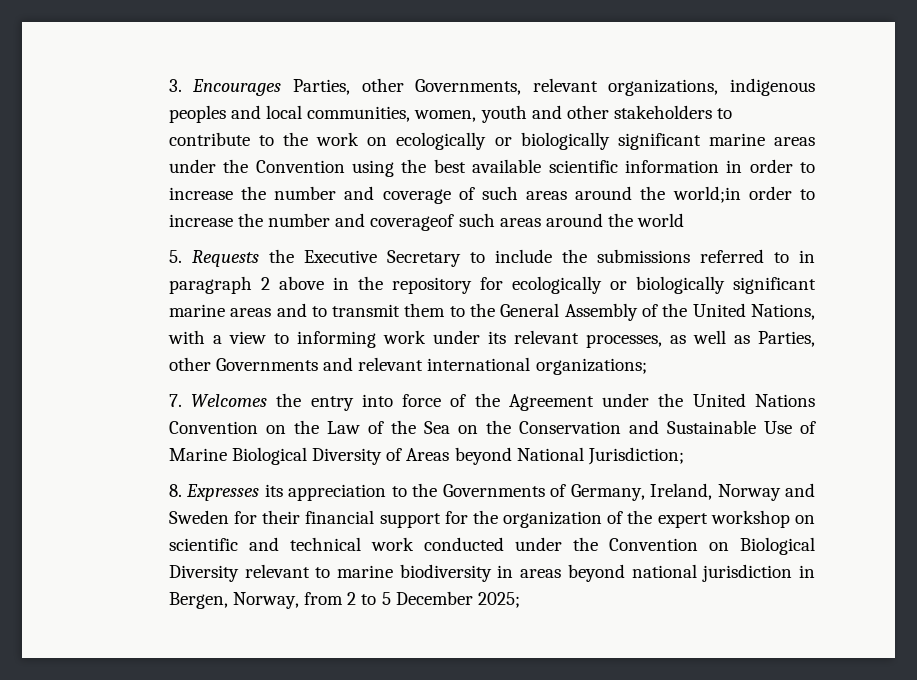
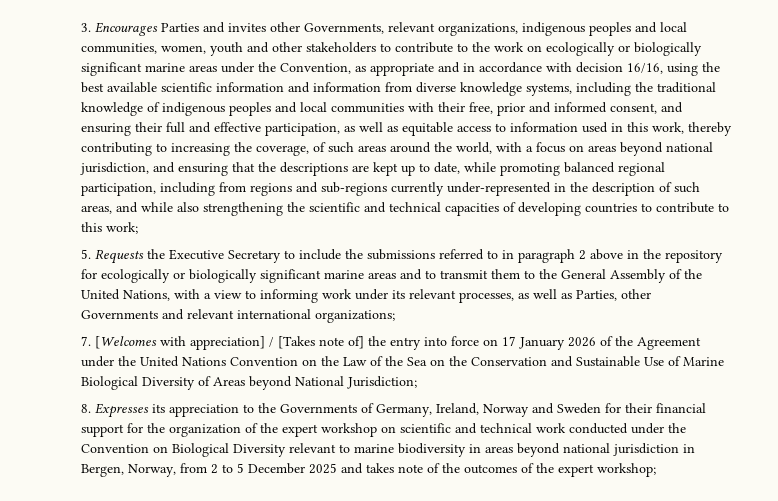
- 3. Encourages Parties, other Governments, relevant organizations, indigenous peoples and local communities, women, youth and other stakeholders to contribute to the work on ecologically or biologically significant marine areas under the Convention using the best available scientific information in order to increase the number and coverage of such areas around the world;in order to increase the number and coverageof such areas around the world
+ 3. Encourages Parties and invites other Governments, relevant organizations, indigenous peoples and local communities, women, youth and other stakeholders to contribute to the work on ecologically or biologically significant marine areas under the Convention, as appropriate and in accordance with decision 16/16, using the best available scientific information and information from diverse knowledge systems, including the traditional knowledge of indigenous peoples and local communities with their free, prior and informed consent, and ensuring their full and effective participation, as well as equitable access to information used in this work, thereby contributing to increasing the coverage, of such areas around the world, with a focus on areas beyond national jurisdiction, and ensuring that the descriptions are kept up to date, while promoting balanced regional participation, including from regions and sub-regions currently under-represented in the description of such areas, and while also strengthening the scientific and technical capacities of developing countries to contribute to this work;
- 7. Welcomes the entry into force of the Agreement under the United Nations Convention on the Law of the Sea on the Conservation and Sustainable Use of Marine Biological Diversity of Areas beyond National Jurisdiction;
+ 7. [Welcomes with appreciation] / [Takes note of] the entry into force on 17 January 2026 of the Agreement under the United Nations Convention on the Law of the Sea on the Conservation and Sustainable Use of Marine Biological Diversity of Areas beyond National Jurisdiction;
- 8. Expresses its appreciation to the Governments of Germany, Ireland, Norway and Sweden for their financial support for the organization of the expert workshop on scientific and technical work conducted under the Convention on Biological Diversity relevant to marine biodiversity in areas beyond national jurisdiction in Bergen, Norway, from 2 to 5 December 2025;
+ 8. Expresses its appreciation to the Governments of Germany, Ireland, Norway and Sweden for their financial support for the organization of the expert workshop on scientific and technical work conducted under the Convention on Biological Diversity relevant to marine biodiversity in areas beyond national jurisdiction in Bergen, Norway, from 2 to 5 December 2025 and takes note of the outcomes of the expert workshop;

